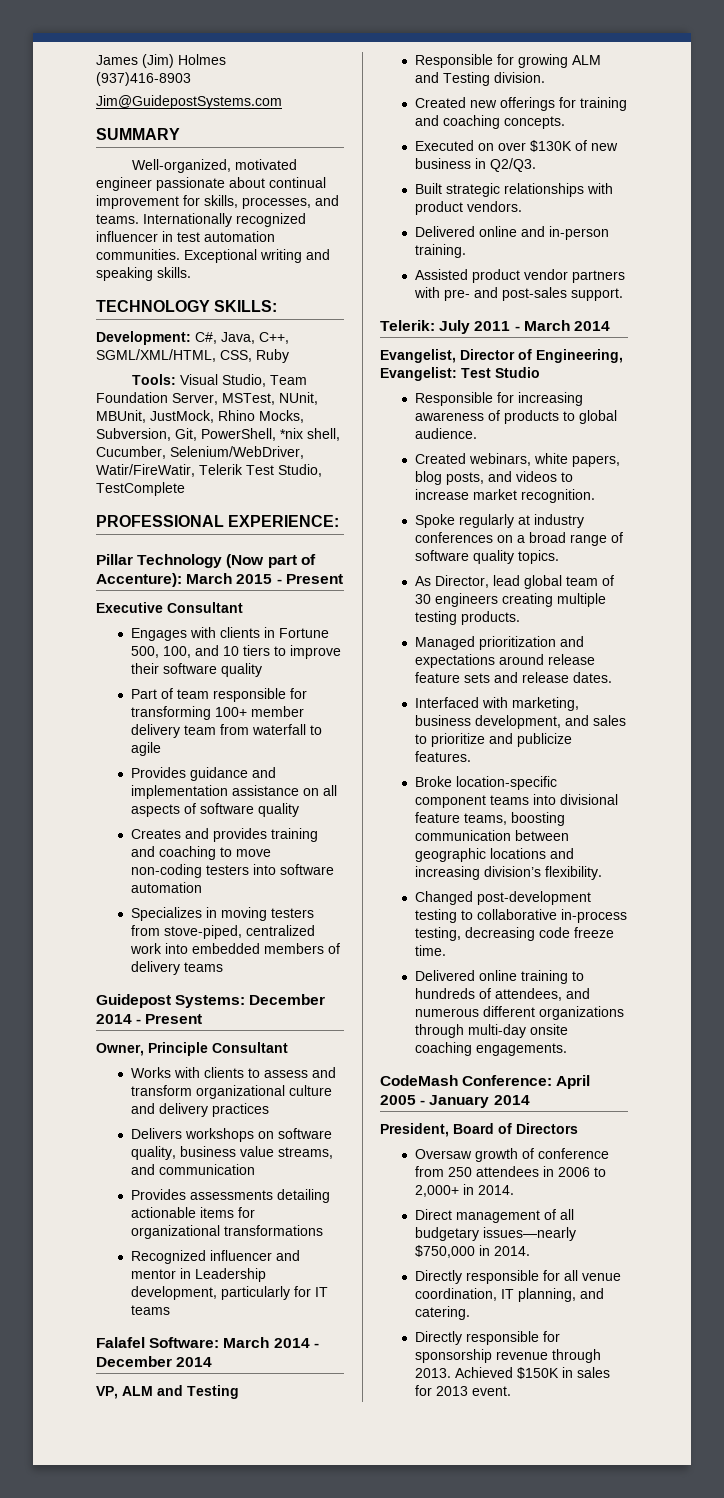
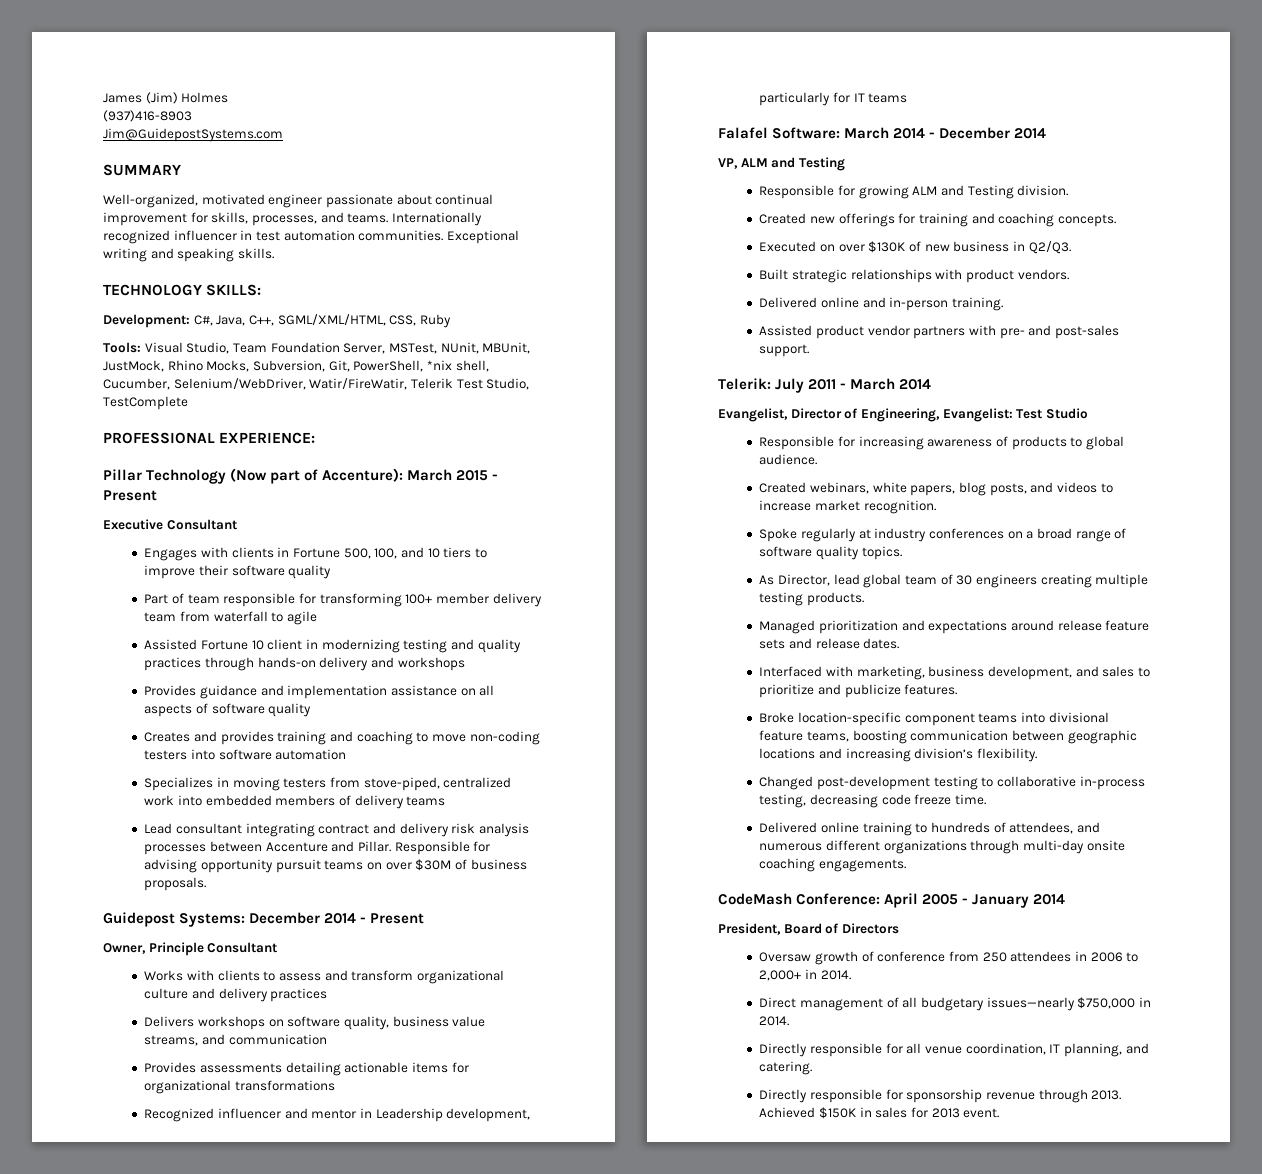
+ Assisted Fortune 10 client in modernizing testing and quality practices through hands-on delivery and workshops
+ Lead consultant integrating contract and delivery risk analysis processes between Accenture and Pillar. Responsible for advising opportunity pursuit teams on over $30M of business proposals.

